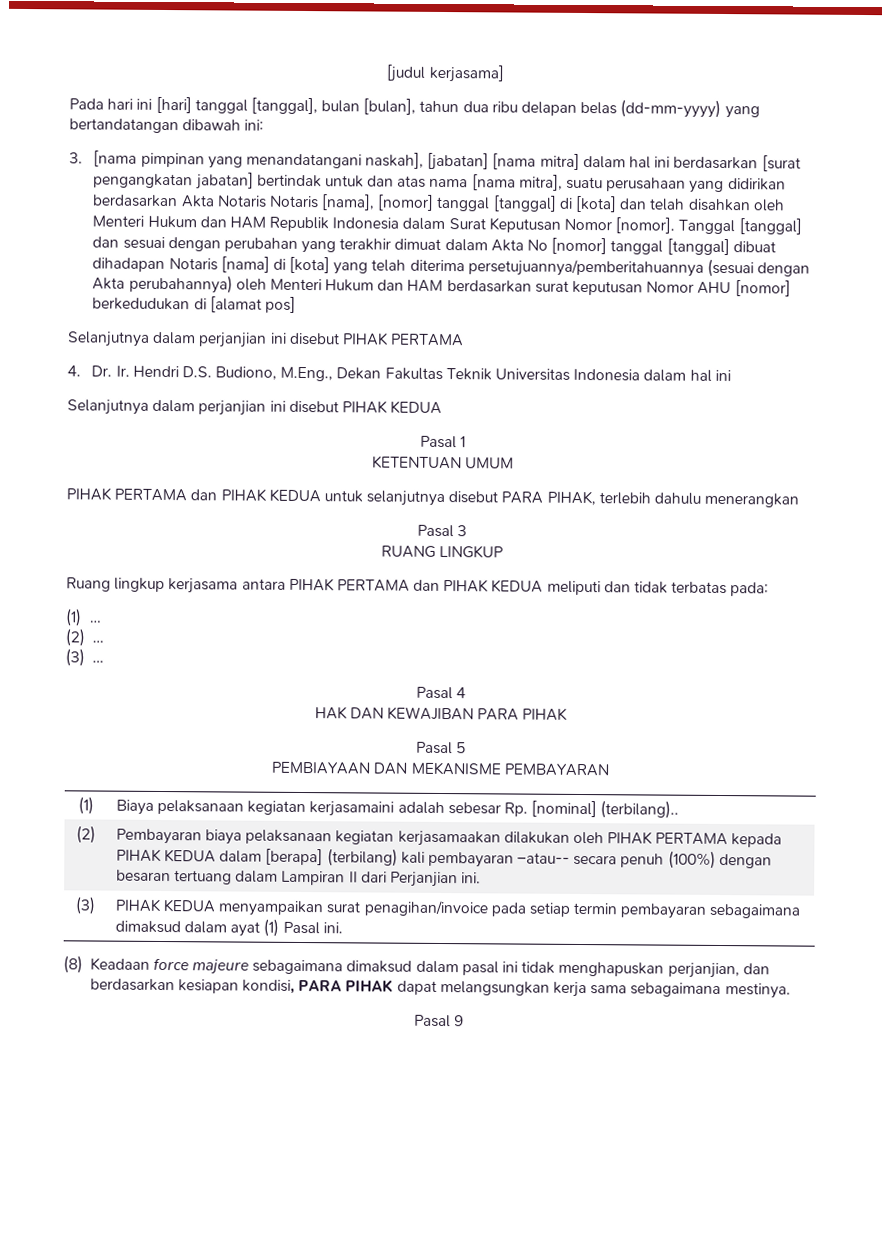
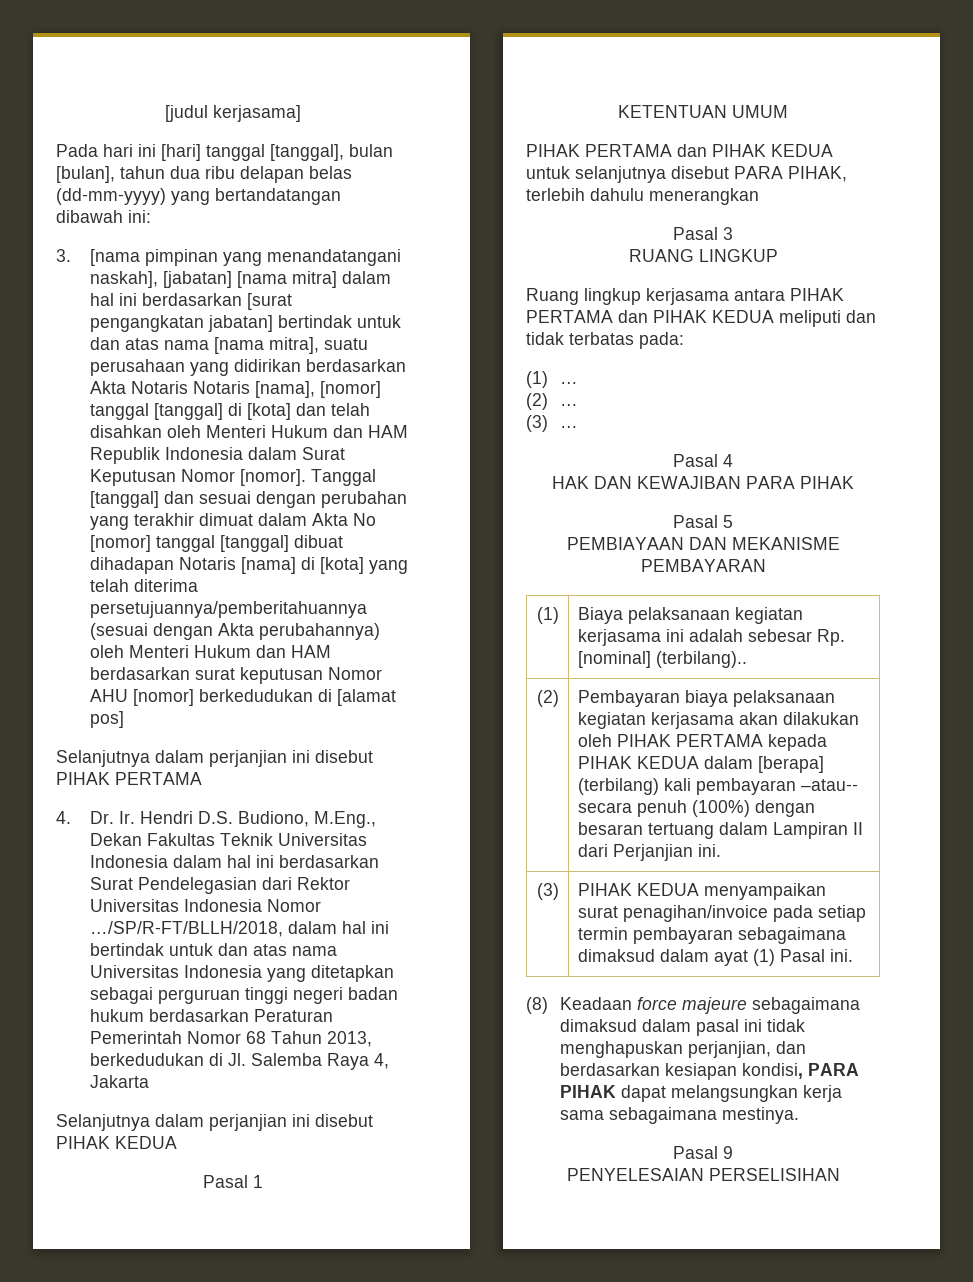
- 4. Dr. Ir. Hendri D.S. Budiono, M.Eng., Dekan Fakultas Teknik Universitas Indonesia dalam hal ini
+ 4. Dr. Ir. Hendri D.S. Budiono, M.Eng., Dekan Fakultas Teknik Universitas Indonesia dalam hal ini berdasarkan Surat Pendelegasian dari Rektor Universitas Indonesia Nomor …/SP/R-FT/BLLH/2018, dalam hal ini bertindak untuk dan atas nama Universitas Indonesia yang ditetapkan sebagai perguruan tinggi negeri badan hukum berdasarkan Peraturan Pemerintah Nomor 68 Tahun 2013, berkedudukan di Jl. Salemba Raya 4, Jakarta
- (1) | Biaya pelaksanaan kegiatan kerjasamaini adalah sebesar Rp. [nominal] (terbilang)..
+ (1) | Biaya pelaksanaan kegiatan kerjasama ini adalah sebesar Rp. [nominal] (terbilang)..
- (2) | Pembayaran biaya pelaksanaan kegiatan kerjasamaakan dilakukan oleh PIHAK PERTAMA kepada PIHAK KEDUA dalam [berapa] (terbilang) kali pembayaran –atau-- secara penuh (100%) dengan besaran tertuang dalam Lampiran II dari Perjanjian ini.
+ (2) | Pembayaran biaya pelaksanaan kegiatan kerjasama akan dilakukan oleh PIHAK PERTAMA kepada PIHAK KEDUA dalam [berapa] (terbilang) kali pembayaran –atau-- secara penuh (100%) dengan besaran tertuang dalam Lampiran II dari Perjanjian ini.
+ PENYELESAIAN PERSELISIHAN

